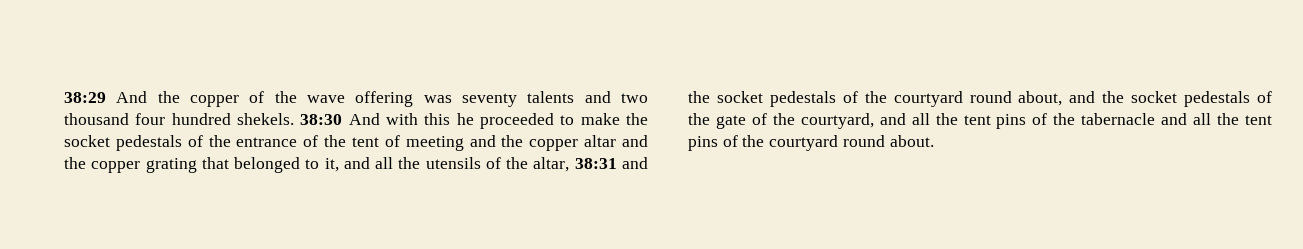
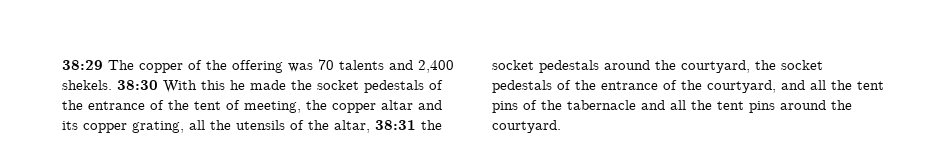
- 38:29 And the copper of the wave offering was seventy talents and two thousand four hundred shekels. 38:30 And with this he proceeded to make the socket pedestals of the entrance of the tent of meeting and the copper altar and the copper grating that belonged to it, and all the utensils of the altar, 38:31 and the socket pedestals of the courtyard round about, and the socket pedestals of the gate of the courtyard, and all the tent pins of the tabernacle and all the tent pins of the courtyard round about.
+ 38:29 The copper of the offering was 70 talents and 2,400 shekels. 38:30 With this he made the socket pedestals of the entrance of the tent of meeting, the copper altar and its copper grating, all the utensils of the altar, 38:31 the socket pedestals around the courtyard, the socket pedestals of the entrance of the courtyard, and all the tent pins of the tabernacle and all the tent pins around the courtyard.

